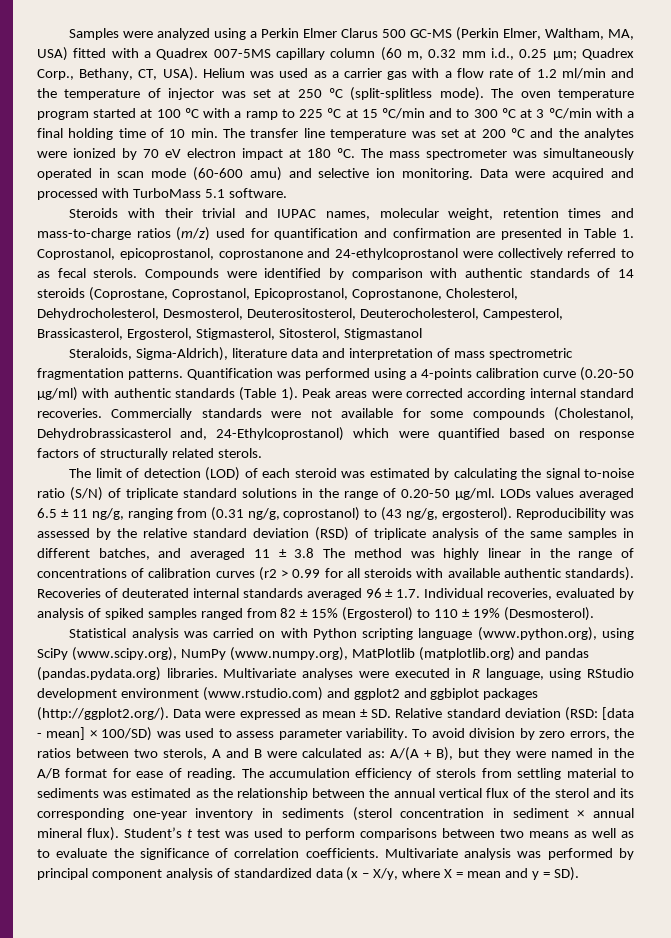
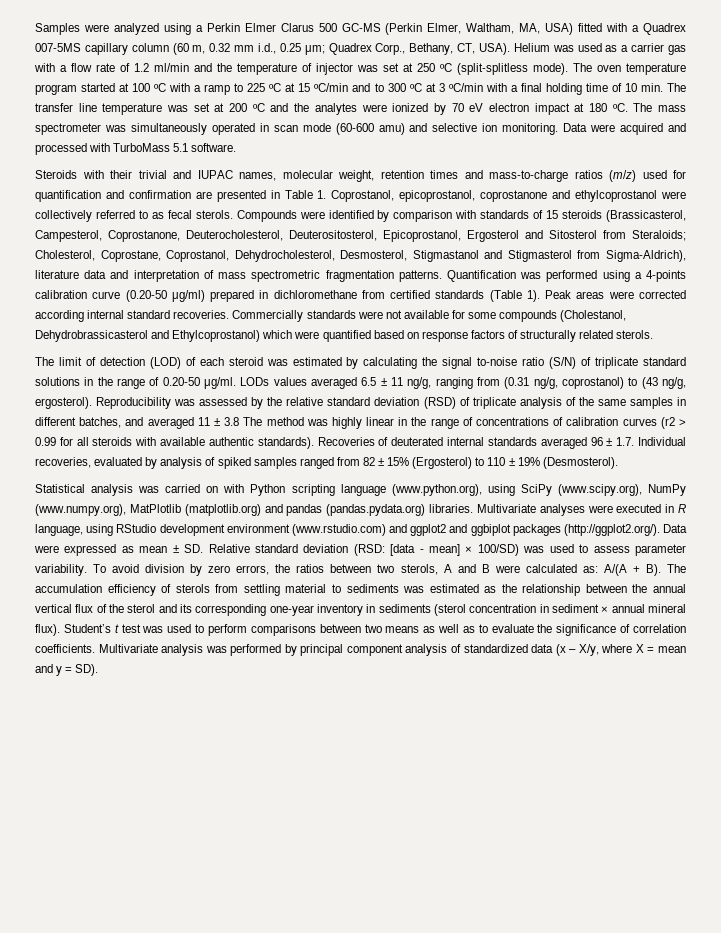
- Steroids with their trivial and IUPAC names, molecular weight, retention times and mass-to-charge ratios (m/z) used for quantification and confirmation are presented in Table 1. Coprostanol, epicoprostanol, coprostanone and 24-ethylcoprostanol were collectively referred to as fecal sterols.
+ Steroids with their trivial and IUPAC names, molecular weight, retention times and mass-to-charge ratios (m/z) used for quantification and confirmation are presented in Table 1. Coprostanol, epicoprostanol, coprostanone and ethylcoprostanol were collectively referred to as fecal sterols.
- Compounds were identified by comparison with authentic standards of 14 steroids (Coprostane, Coprostanol, Epicoprostanol, Coprostanone, Cholesterol, Dehydrocholesterol, Desmosterol, Deuterositosterol, Deuterocholesterol, Campesterol, Brassicasterol, Ergosterol, Stigmasterol, Sitosterol, Stigmastanol
- Steraloids, Sigma-Aldrich), literature data and interpretation of mass spectrometric fragmentation patterns.
+ Compounds were identified by comparison with standards of 15 steroids (Brassicasterol, Campesterol, Coprostanone, Deuterocholesterol, Deuterositosterol, Epicoprostanol, Ergosterol and Sitosterol from Steraloids; Cholesterol, Coprostane, Coprostanol, Dehydrocholesterol, Desmosterol, Stigmastanol and Stigmasterol from Sigma-Aldrich), literature data and interpretation of mass spectrometric fragmentation patterns.
- Quantification was performed using a 4-points calibration curve (0.20-50 μg/ml) with authentic standards (Table 1).
+ Quantification was performed using a 4-points calibration curve (0.20-50 μg/ml) prepared in dichloromethane from certified standards (Table 1).
- Commercially standards were not available for some compounds (Cholestanol, Dehydrobrassicasterol and, 24-Ethylcoprostanol) which were quantified based on response factors of structurally related sterols.
+ Commercially standards were not available for some compounds (Cholestanol, Dehydrobrassicasterol and Ethylcoprostanol) which were quantified based on response factors of structurally related sterols.
- To avoid division by zero errors, the ratios between two sterols, A and B were calculated as: A/(A + B), but they were named in the A/B format for ease of reading. The accumulation efficiency of sterols from settling material to sediments was estimated as the relationship between the annual vertical flux of the sterol and its corresponding one-year inventory in sediments (sterol concentration in sediment × annual mineral flux).
+ To avoid division by zero errors, the ratios between two sterols, A and B were calculated as: A/(A + B). The accumulation efficiency of sterols from settling material to sediments was estimated as the relationship between the annual vertical flux of the sterol and its corresponding one-year inventory in sediments (sterol concentration in sediment × annual mineral flux).

